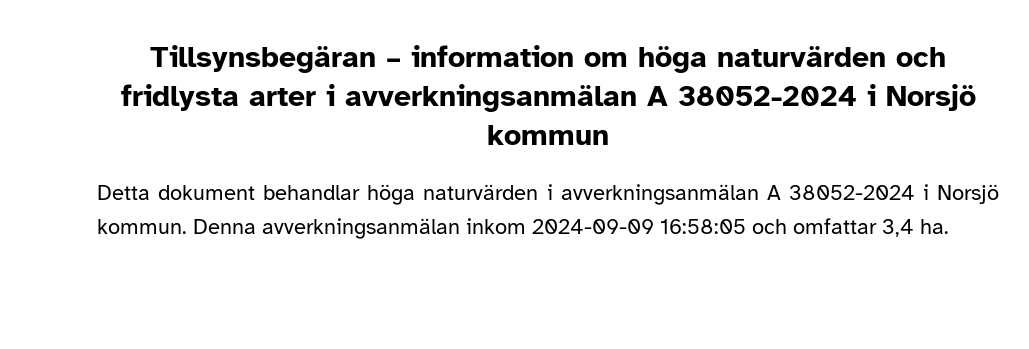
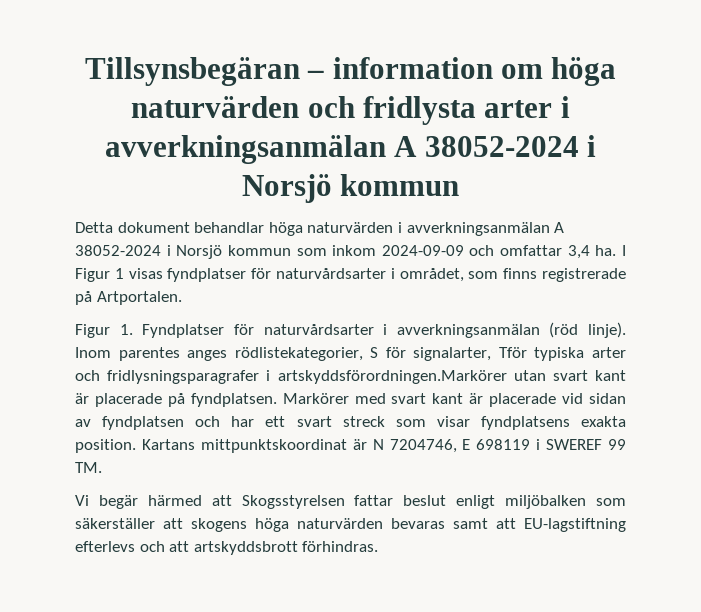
- Detta dokument behandlar höga naturvärden i avverkningsanmälan A 38052-2024 i Norsjö kommun. Denna avverkningsanmälan inkom 2024-09-09 16:58:05 och omfattar 3,4 ha.
+ Detta dokument behandlar höga naturvärden i avverkningsanmälan A 38052-2024 i Norsjö kommun som inkom 2024-09-09 och omfattar 3,4 ha.
+ I Figur 1 visas fyndplatser för naturvårdsarter i området, som finns registrerade på Artportalen.
+ Figur 1. Fyndplatser för naturvårdsarter i avverkningsanmälan (röd linje). Inom parentes anges rödlistekategorier, S för signalarter, Tför typiska arter och fridlysningsparagrafer i artskyddsförordningen.Markörer utan svart kant är placerade på fyndplatsen. Markörer med svart kant är placerade vid sidan av fyndplatsen och har ett svart streck som visar fyndplatsens exakta position. Kartans mittpunktskoordinat är N 7204746, E 698119 i SWEREF 99 TM.
+ Vi begär härmed att Skogsstyrelsen fattar beslut enligt miljöbalken som säkerställer att skogens höga naturvärden bevaras samt att EU-lagstiftning efterlevs och att artskyddsbrott förhindras.

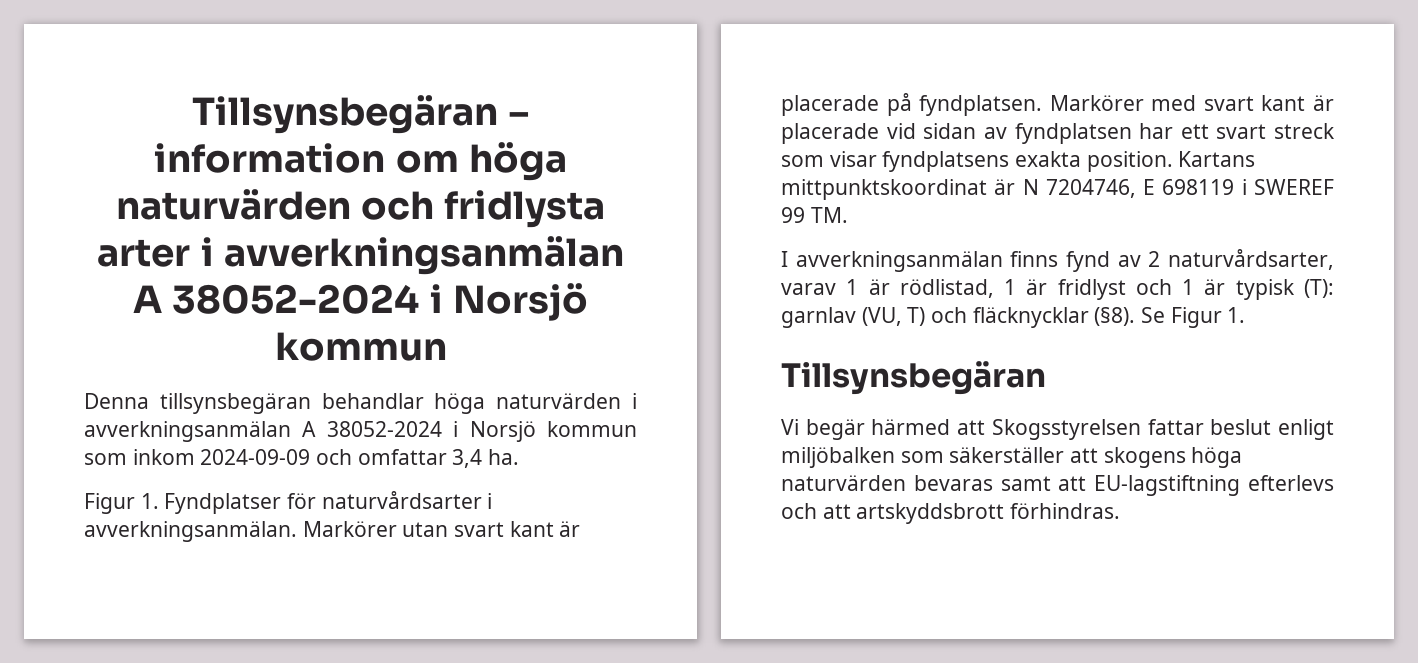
- Detta dokument behandlar höga naturvärden i avverkningsanmälan A 38052-2024 i Norsjö kommun som inkom 2024-09-09 och omfattar 3,4 ha. I Figur 1 visas fyndplatser för naturvårdsarter i området, som finns registrerade på Artportalen.
+ Denna tillsynsbegäran behandlar höga naturvärden i avverkningsanmälan A 38052-2024 i Norsjö kommun som inkom 2024-09-09 och omfattar 3,4 ha.
- Figur 1. Fyndplatser för naturvårdsarter i avverkningsanmälan (röd linje). Inom parentes anges rödlistekategorier, S för signalarter, Tför typiska arter och fridlysningsparagrafer i artskyddsförordningen.Markörer utan svart kant är placerade på fyndplatsen.
+ Figur 1. Fyndplatser för naturvårdsarter i avverkningsanmälan. Markörer utan svart kant är placerade på fyndplatsen.
- Markörer med svart kant är placerade vid sidan av fyndplatsen och har ett svart streck som visar fyndplatsens exakta position.
+ Markörer med svart kant är placerade vid sidan av fyndplatsen har ett svart streck som visar fyndplatsens exakta position.
+ I avverkningsanmälan finns fynd av 2 naturvårdsarter, varav 1 är rödlistad, 1 är fridlyst och 1 är typisk (T): garnlav (VU, T) och fläcknycklar (§8). Se Figur 1.
+ Tillsynsbegäran

